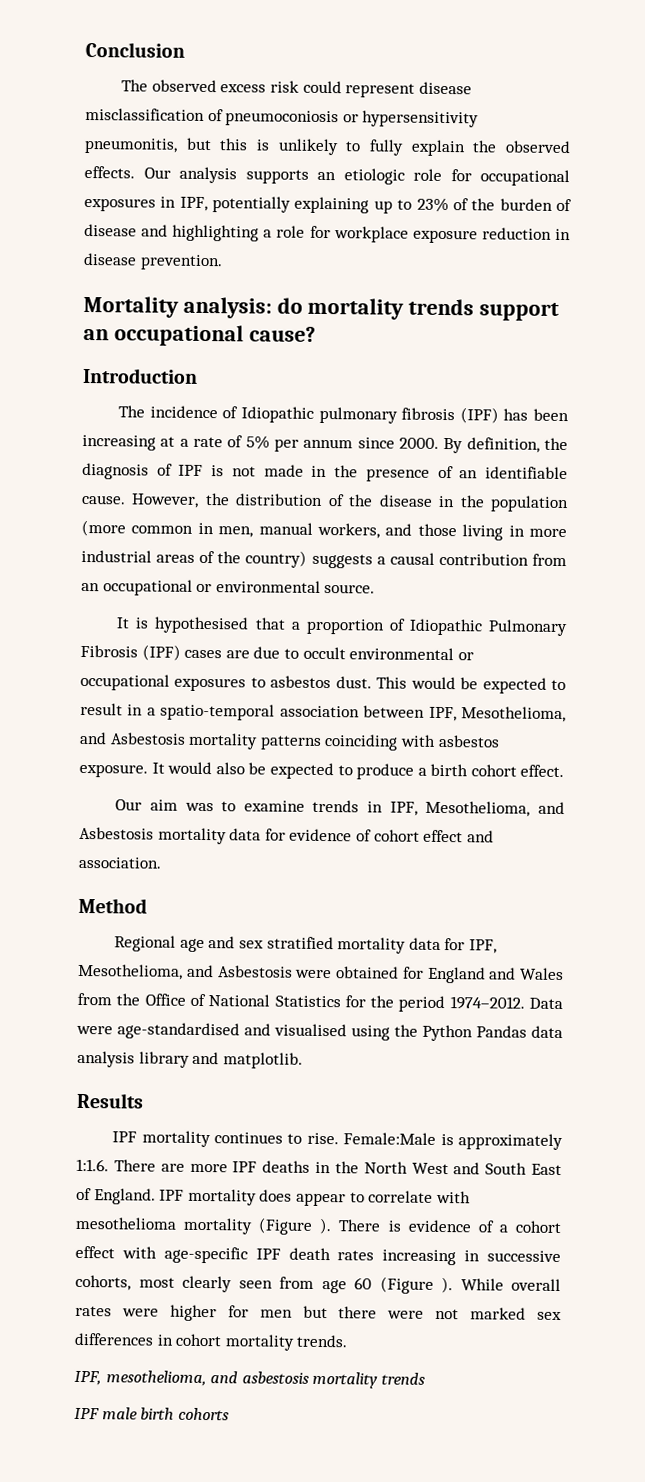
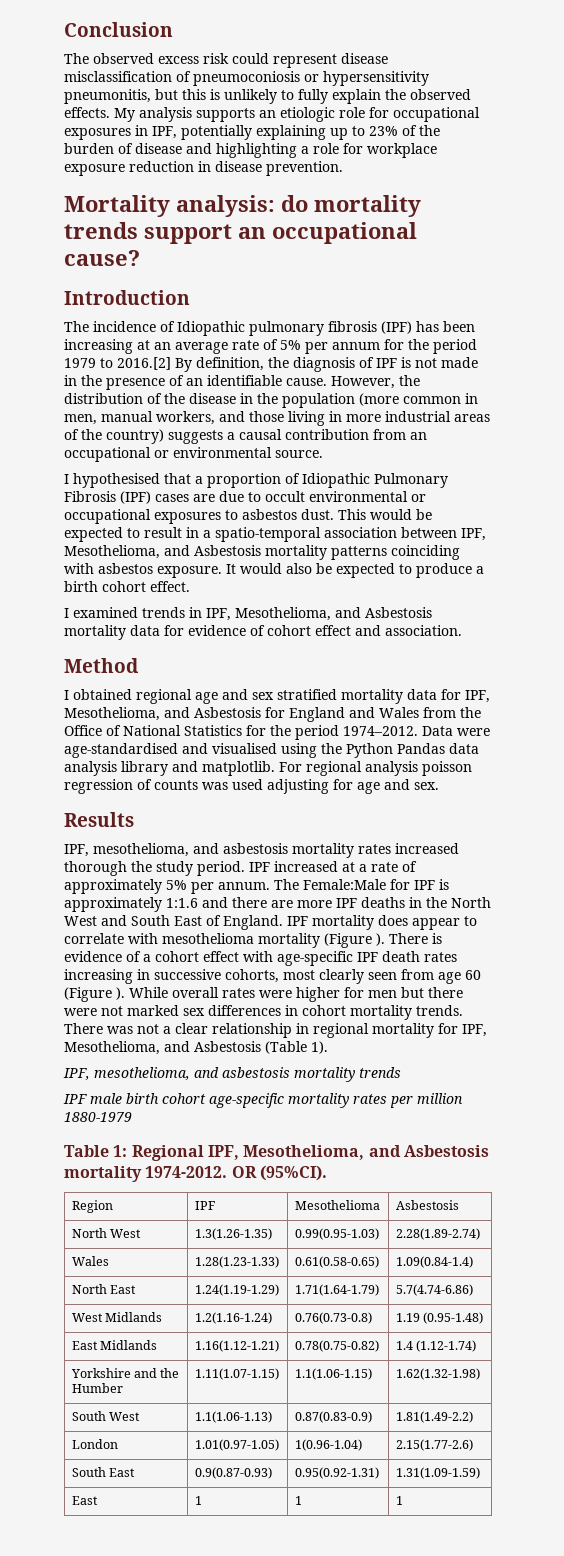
- Our analysis supports an etiologic role for occupational exposures in IPF, potentially explaining up to 23% of the burden of disease and highlighting a role for workplace exposure reduction in disease prevention.
+ My analysis supports an etiologic role for occupational exposures in IPF, potentially explaining up to 23% of the burden of disease and highlighting a role for workplace exposure reduction in disease prevention.
- The incidence of Idiopathic pulmonary fibrosis (IPF) has been increasing at a rate of 5% per annum since 2000. By definition, the diagnosis of IPF is not made in the presence of an identifiable cause.
+ The incidence of Idiopathic pulmonary fibrosis (IPF) has been increasing at an average rate of 5% per annum for the period 1979 to 2016.[2] By definition, the diagnosis of IPF is not made in the presence of an identifiable cause.
- It is hypothesised that a proportion of Idiopathic Pulmonary Fibrosis (IPF) cases are due to occult environmental or occupational exposures to asbestos dust.
+ I hypothesised that a proportion of Idiopathic Pulmonary Fibrosis (IPF) cases are due to occult environmental or occupational exposures to asbestos dust.
- Our aim was to examine trends in IPF, Mesothelioma, and Asbestosis mortality data for evidence of cohort effect and association.
+ I examined trends in IPF, Mesothelioma, and Asbestosis mortality data for evidence of cohort effect and association.
- Regional age and sex stratified mortality data for IPF, Mesothelioma, and Asbestosis were obtained for England and Wales from the Office of National Statistics for the period 1974–2012.
+ I obtained regional age and sex stratified mortality data for IPF, Mesothelioma, and Asbestosis for England and Wales from the Office of National Statistics for the period 1974–2012.
- Data were age-standardised and visualised using the Python Pandas data analysis library and matplotlib.
+ Data were age-standardised and visualised using the Python Pandas data analysis library and matplotlib. For regional analysis poisson regression of counts was used adjusting for age and sex.
  Results
- IPF mortality continues to rise. Female:Male is approximately 1:1.6. There are more IPF deaths in the North West and South East of England.
+ IPF, mesothelioma, and asbestosis mortality rates increased thorough the study period. IPF increased at a rate of approximately 5% per annum. The Female:Male for IPF is approximately 1:1.6 and there are more IPF deaths in the North West and South East of England.
+ There was not a clear relationship in regional mortality for IPF, Mesothelioma, and Asbestosis (Table 1).
- IPF male birth cohorts
+ IPF male birth cohort age-specific mortality rates per million 1880-1979
+ Table 1: Regional IPF, Mesothelioma, and Asbestosis mortality 1974-2012. OR (95%CI).
+ Region | IPF | Mesothelioma | Asbestosis
+ North West | 1.3(1.26-1.35) | 0.99(0.95-1.03) | 2.28(1.89-2.74)
+ Wales | 1.28(1.23-1.33) | 0.61(0.58-0.65) | 1.09(0.84-1.4)
+ North East | 1.24(1.19-1.29) | 1.71(1.64-1.79) | 5.7(4.74-6.86)
+ West Midlands | 1.2(1.16-1.24) | 0.76(0.73-0.8) | 1.19 (0.95-1.48)
+ East Midlands | 1.16(1.12-1.21) | 0.78(0.75-0.82) | 1.4 (1.12-1.74)
+ Yorkshire and the Humber | 1.11(1.07-1.15) | 1.1(1.06-1.15) | 1.62(1.32-1.98)
+ South West | 1.1(1.06-1.13) | 0.87(0.83-0.9) | 1.81(1.49-2.2)
+ London | 1.01(0.97-1.05) | 1(0.96-1.04) | 2.15(1.77-2.6)
+ South East | 0.9(0.87-0.93) | 0.95(0.92-1.31) | 1.31(1.09-1.59)
+ East | 1 | 1 | 1

